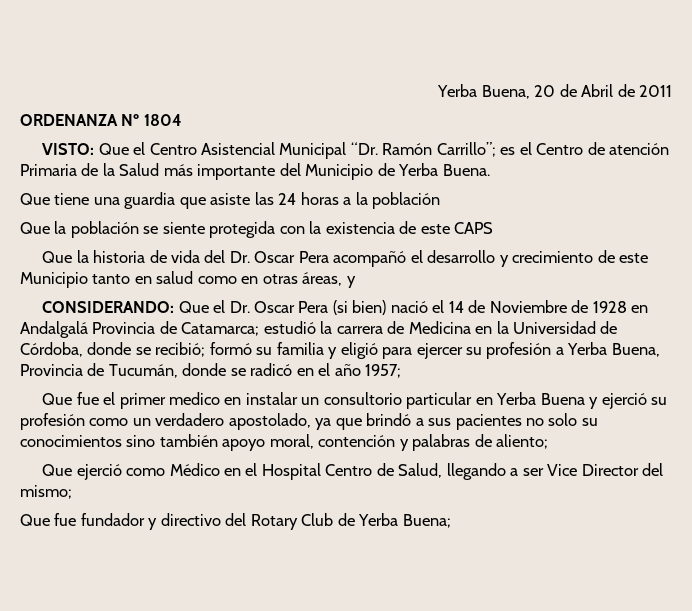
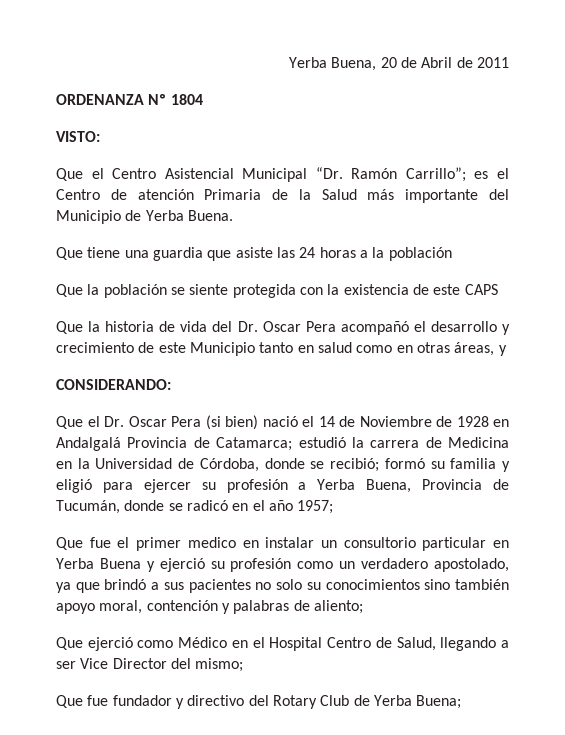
- VISTO: Que el Centro Asistencial Municipal “Dr. Ramón Carrillo”; es el Centro de atención Primaria de la Salud más importante del Municipio de Yerba Buena.
+ VISTO:
+ Que el Centro Asistencial Municipal “Dr. Ramón Carrillo”; es el Centro de atención Primaria de la Salud más importante del Municipio de Yerba Buena.
- CONSIDERANDO: Que el Dr. Oscar Pera (si bien) nació el 14 de Noviembre de 1928 en Andalgalá Provincia de Catamarca; estudió la carrera de Medicina en la Universidad de Córdoba, donde se recibió; formó su familia y eligió para ejercer su profesión a Yerba Buena, Provincia de Tucumán, donde se radicó en el año 1957;
+ CONSIDERANDO:
+ Que el Dr. Oscar Pera (si bien) nació el 14 de Noviembre de 1928 en Andalgalá Provincia de Catamarca; estudió la carrera de Medicina en la Universidad de Córdoba, donde se recibió; formó su familia y eligió para ejercer su profesión a Yerba Buena, Provincia de Tucumán, donde se radicó en el año 1957;

